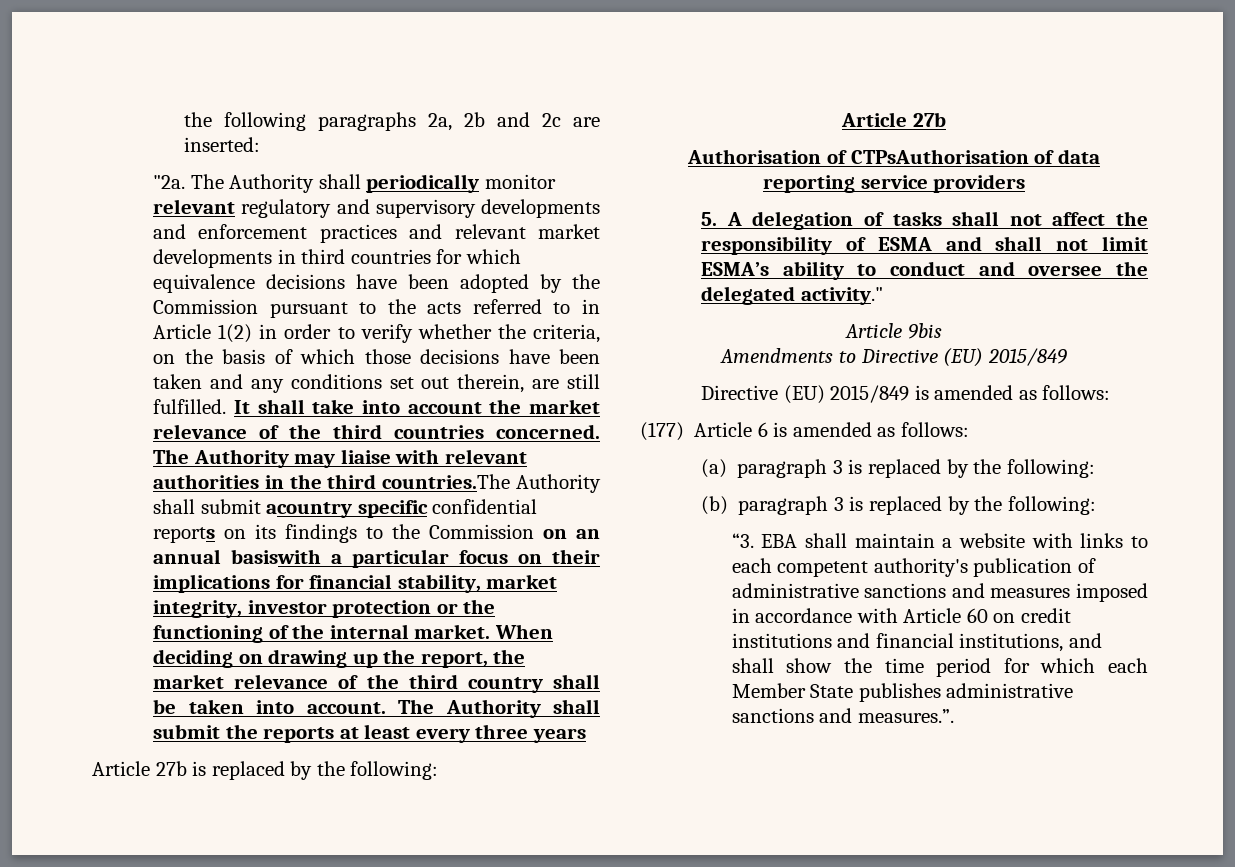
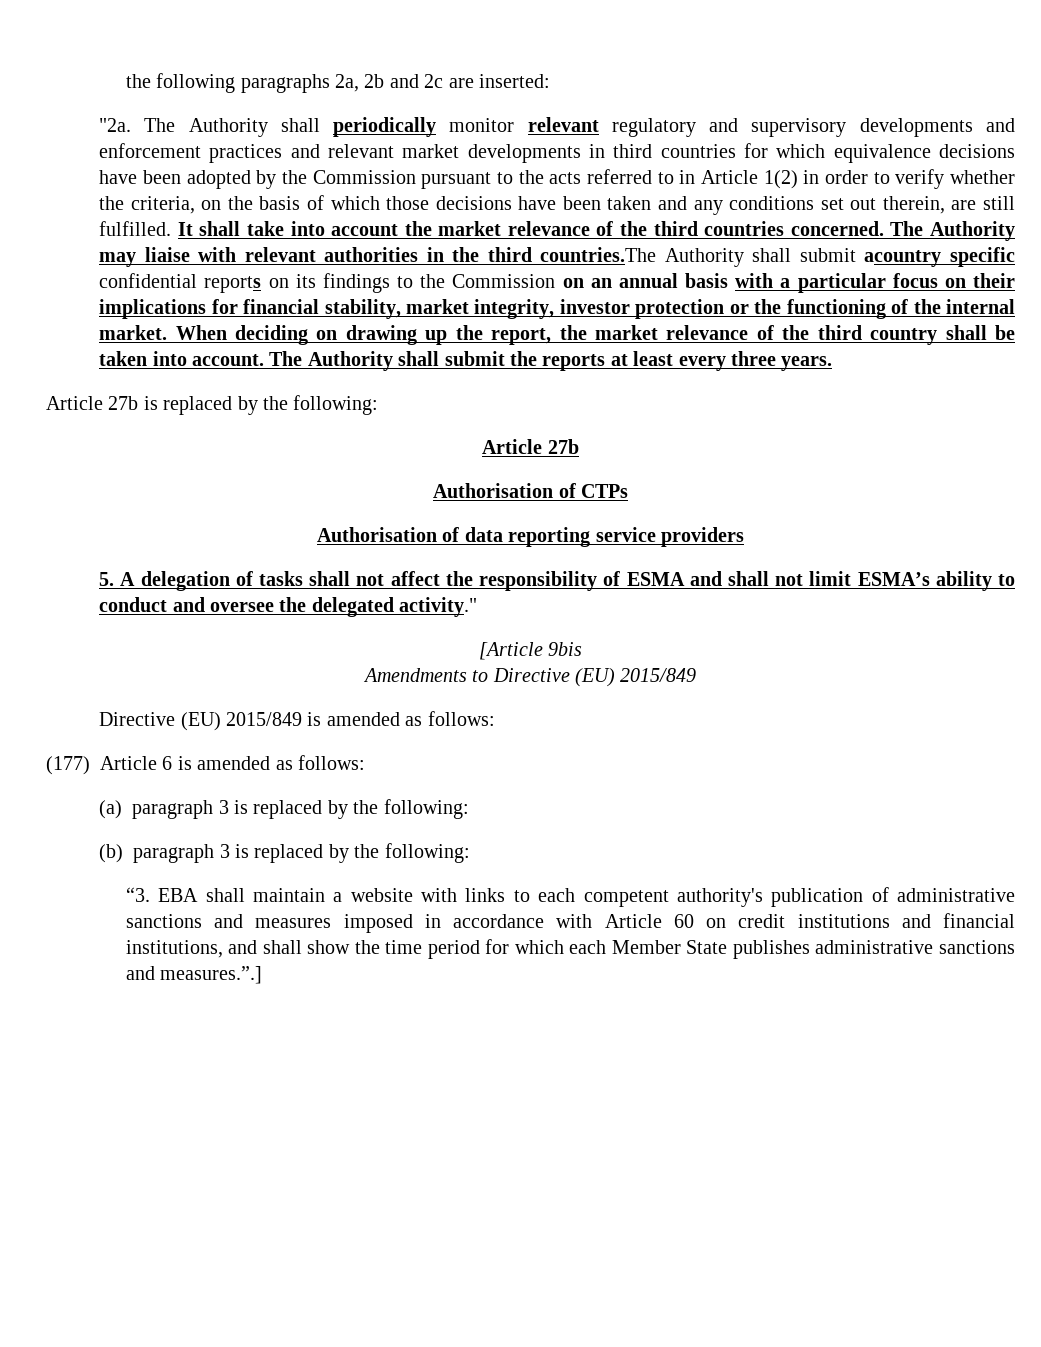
- The Authority may liaise with relevant authorities in the third countries.The Authority shall submit acountry specific confidential reports on its findings to the Commission on an annual basiswith a particular focus on their implications for financial stability, market integrity, investor protection or the functioning of the internal market.
+ The Authority may liaise with relevant authorities in the third countries.The Authority shall submit acountry specific confidential reports on its findings to the Commission on an annual basis with a particular focus on their implications for financial stability, market integrity, investor protection or the functioning of the internal market.
- The Authority shall submit the reports at least every three years
+ The Authority shall submit the reports at least every three years.
- Authorisation of CTPsAuthorisation of data reporting service providers
+ Authorisation of CTPs
+ Authorisation of data reporting service providers
- Article 9bis
+ [Article 9bis
- “3. EBA shall maintain a website with links to each competent authority's publication of administrative sanctions and measures imposed in accordance with Article 60 on credit institutions and financial institutions, and shall show the time period for which each Member State publishes administrative sanctions and measures.”.
+ “3. EBA shall maintain a website with links to each competent authority's publication of administrative sanctions and measures imposed in accordance with Article 60 on credit institutions and financial institutions, and shall show the time period for which each Member State publishes administrative sanctions and measures.”.]

